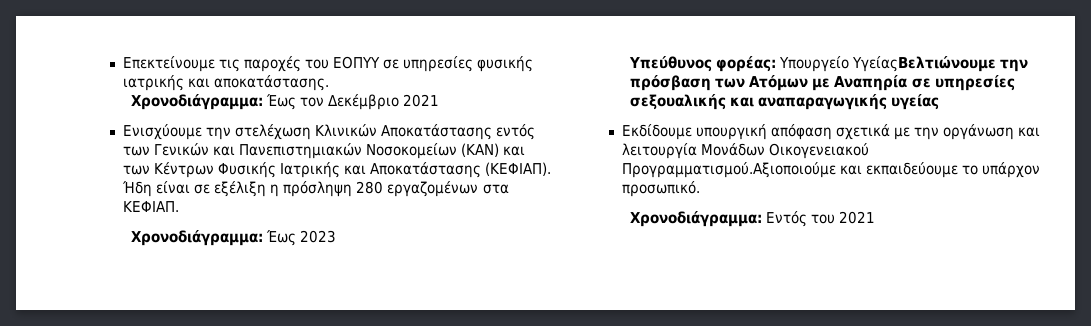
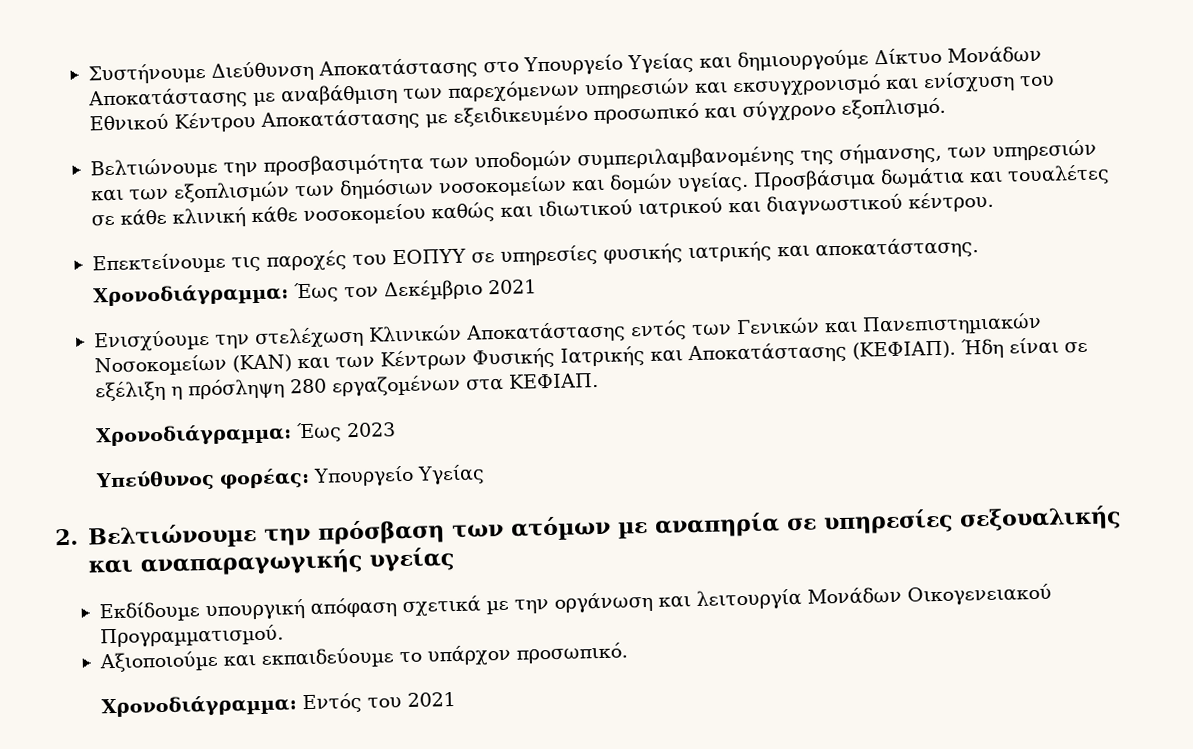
+ Συστήνουμε Διεύθυνση Αποκατάστασης στο Υπουργείο Υγείας και δημιουργούμε Δίκτυο Μονάδων Αποκατάστασης με αναβάθμιση των παρεχόμενων υπηρεσιών και εκσυγχρονισμό και ενίσχυση του Εθνικού Κέντρου Αποκατάστασης με εξειδικευμένο προσωπικό και σύγχρονο εξοπλισμό.
+ Βελτιώνουμε την προσβασιμότητα των υποδομών συμπεριλαμβανομένης της σήμανσης, των υπηρεσιών και των εξοπλισμών των δημόσιων νοσοκομείων και δομών υγείας. Προσβάσιμα δωμάτια και τουαλέτες σε κάθε κλινική κάθε νοσοκομείου καθώς και ιδιωτικού ιατρικού και διαγνωστικού κέντρου.
- Υπεύθυνος φορέας: Υπουργείο ΥγείαςΒελτιώνουµε την πρόσβαση των Ατόµων µε Αναπηρία σε υπηρεσίες σεξουαλικής και αναπαραγωγικής υγείας
+ Υπεύθυνος φορέας: Υπουργείο Υγείας
+ 2. Βελτιώνουµε την πρόσβαση των ατόµων µε αναπηρία σε υπηρεσίες σεξουαλικής και αναπαραγωγικής υγείας
- Εκδίδουµε υπουργική απόφαση σχετικά µε την οργάνωση και λειτουργία Μονάδων Οικογενειακού Προγραµµατισµού.Αξιοποιούµε και εκπαιδεύουµε το υπάρχον προσωπικό.
+ Εκδίδουµε υπουργική απόφαση σχετικά µε την οργάνωση και λειτουργία Μονάδων Οικογενειακού Προγραµµατισµού.
+ Αξιοποιούµε και εκπαιδεύουµε το υπάρχον προσωπικό.

